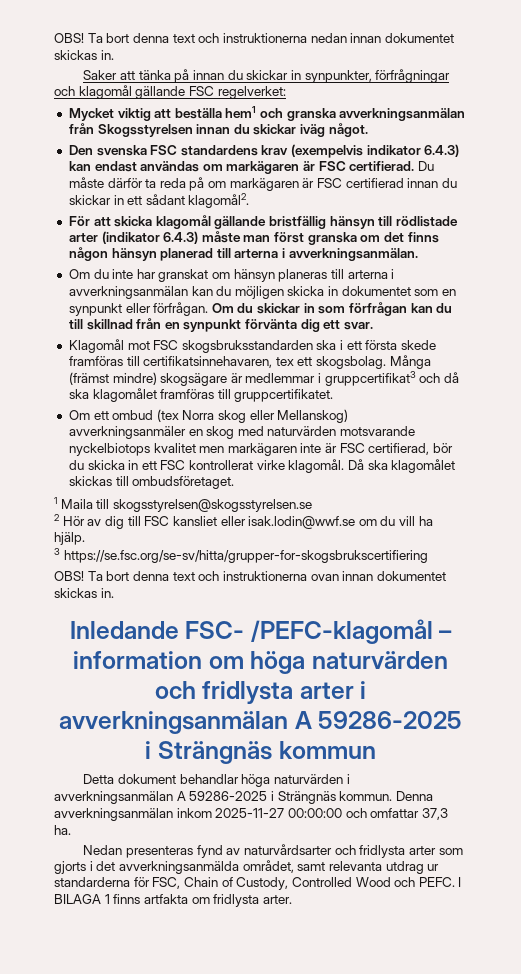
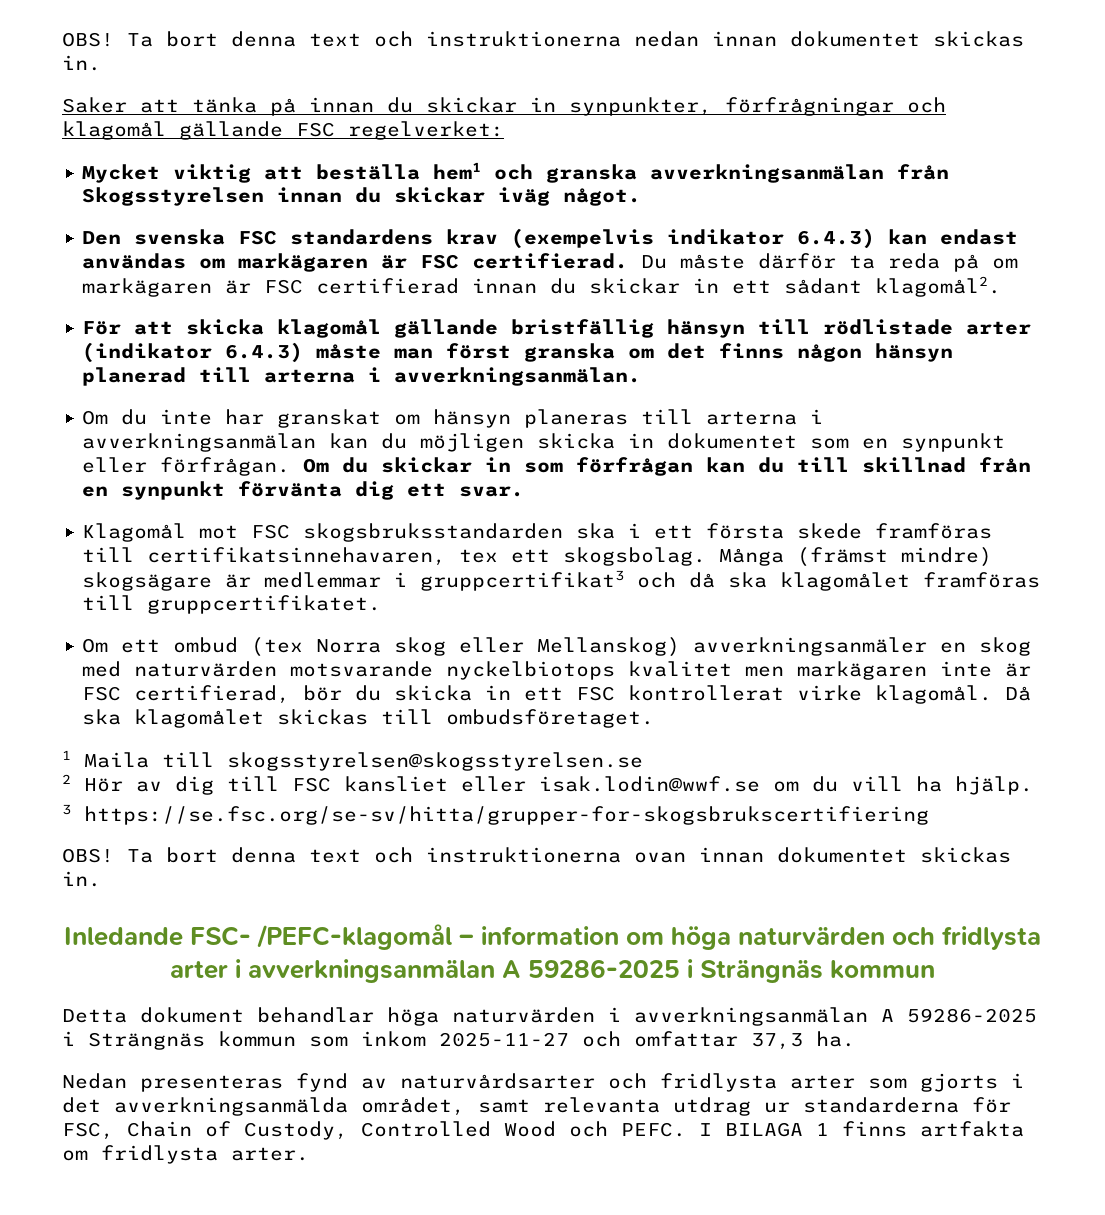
- Detta dokument behandlar höga naturvärden i avverkningsanmälan A 59286-2025 i Strängnäs kommun. Denna avverkningsanmälan inkom 2025-11-27 00:00:00 och omfattar 37,3 ha.
+ Detta dokument behandlar höga naturvärden i avverkningsanmälan A 59286-2025 i Strängnäs kommun som inkom 2025-11-27 och omfattar 37,3 ha.

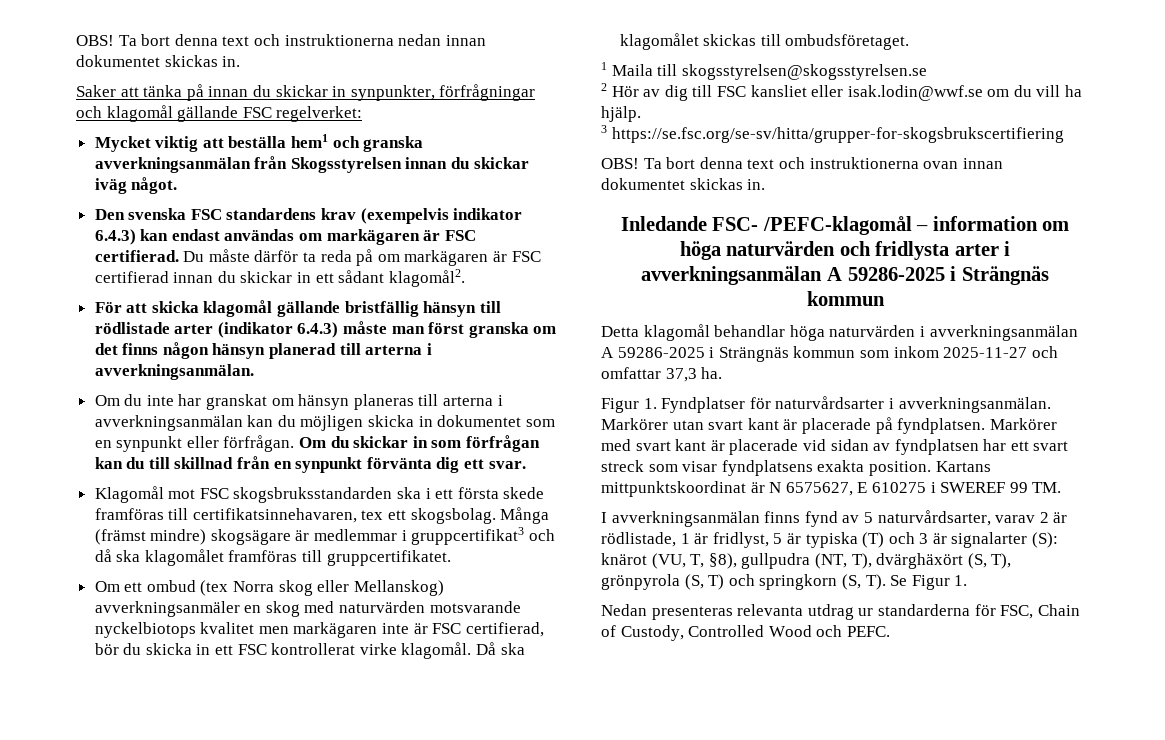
- Detta dokument behandlar höga naturvärden i avverkningsanmälan A 59286-2025 i Strängnäs kommun som inkom 2025-11-27 och omfattar 37,3 ha.
+ Detta klagomål behandlar höga naturvärden i avverkningsanmälan A 59286-2025 i Strängnäs kommun som inkom 2025-11-27 och omfattar 37,3 ha.
- Nedan presenteras fynd av naturvårdsarter och fridlysta arter som gjorts i det avverkningsanmälda området, samt relevanta utdrag ur standarderna för FSC, Chain of Custody, Controlled Wood och PEFC. I BILAGA 1 finns artfakta om fridlysta arter.
+ Figur 1. Fyndplatser för naturvårdsarter i avverkningsanmälan. Markörer utan svart kant är placerade på fyndplatsen. Markörer med svart kant är placerade vid sidan av fyndplatsen har ett svart streck som visar fyndplatsens exakta position. Kartans mittpunktskoordinat är N 6575627, E 610275 i SWEREF 99 TM.
+ I avverkningsanmälan finns fynd av 5 naturvårdsarter, varav 2 är rödlistade, 1 är fridlyst, 5 är typiska (T) och 3 är signalarter (S): knärot (VU, T, §8), gullpudra (NT, T), dvärghäxört (S, T), grönpyrola (S, T) och springkorn (S, T). Se Figur 1.
+ Nedan presenteras relevanta utdrag ur standarderna för FSC, Chain of Custody, Controlled Wood och PEFC.

